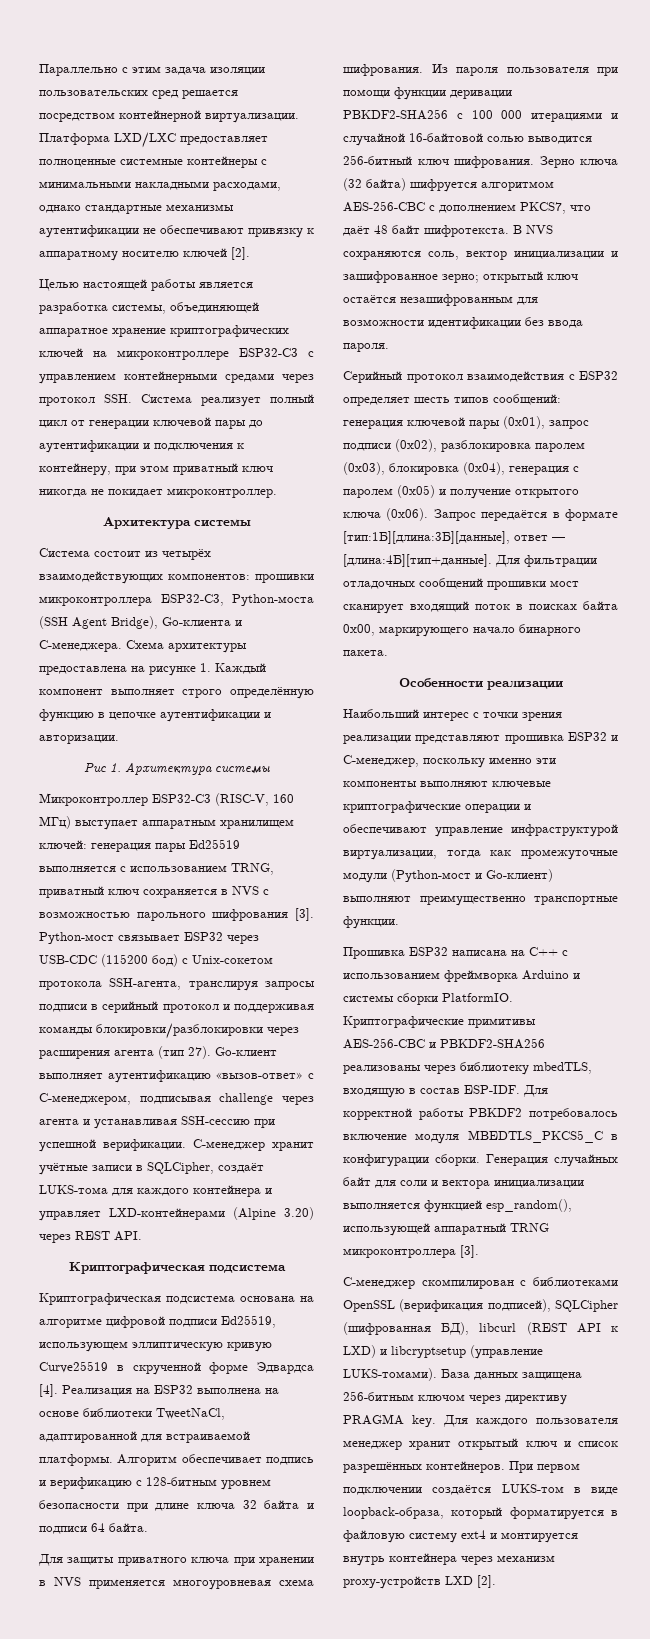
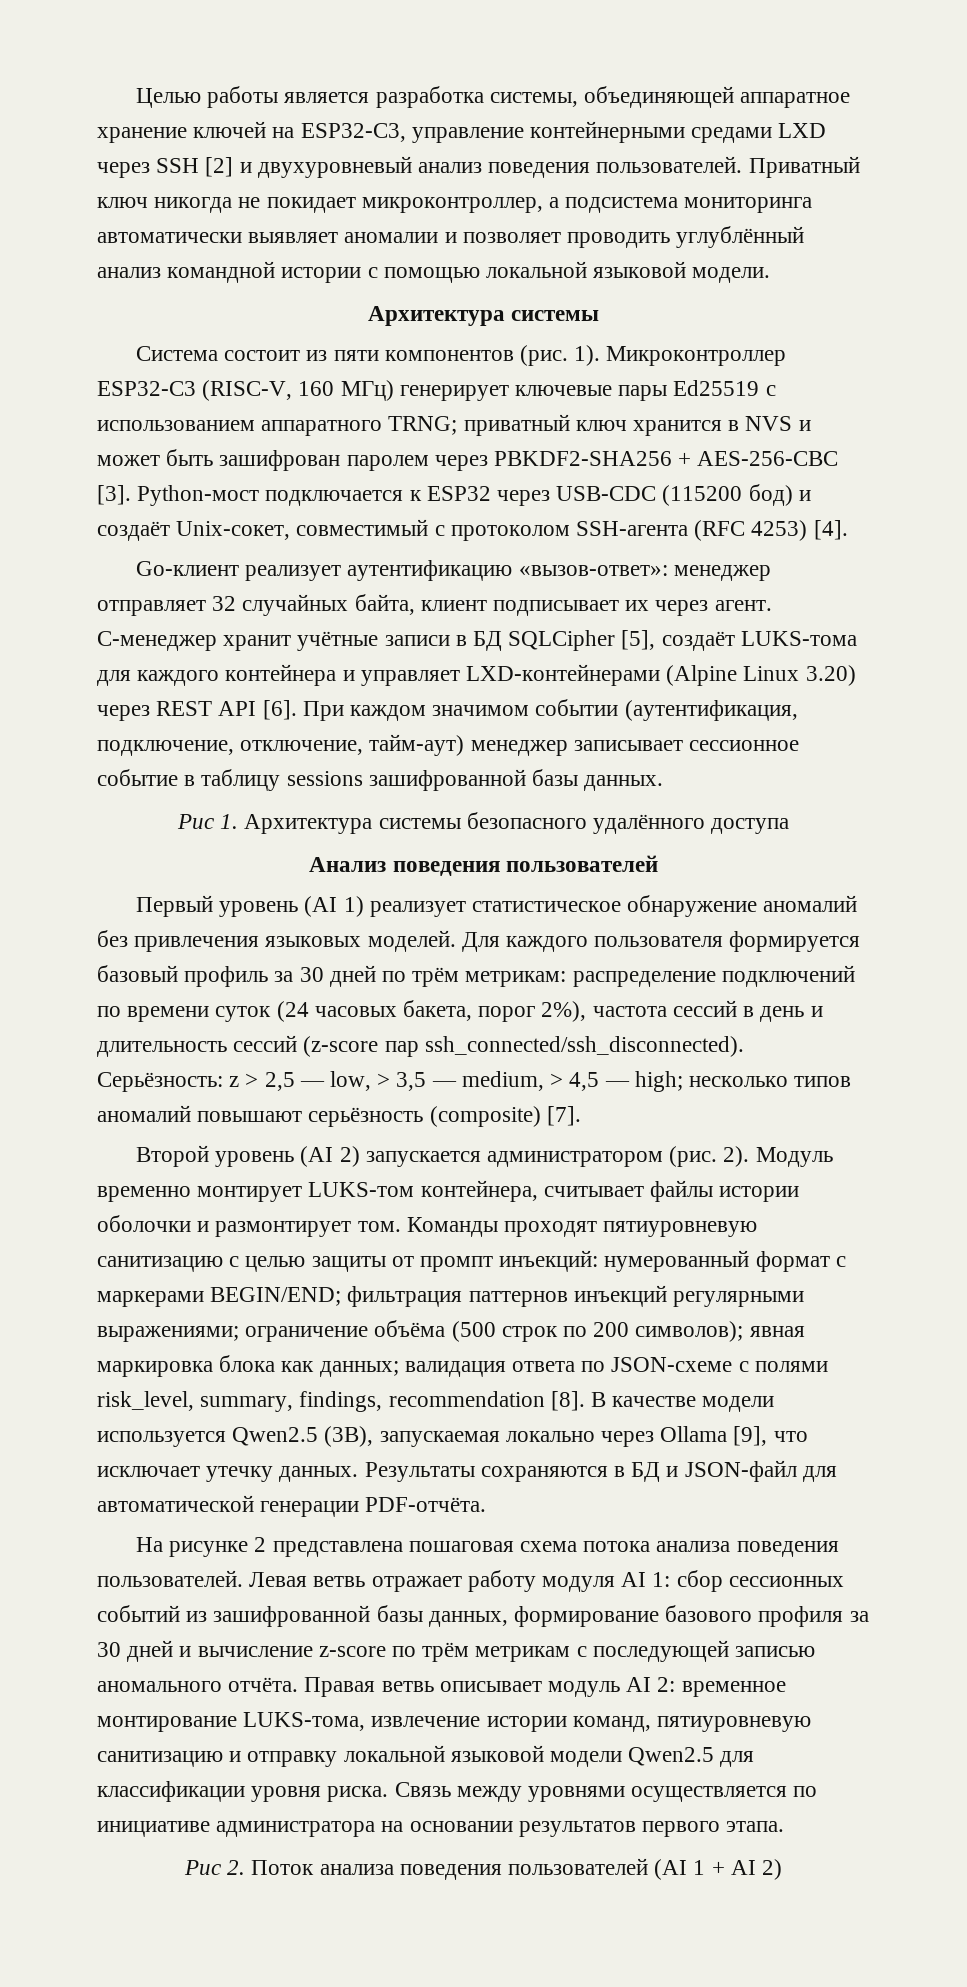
- Параллельно с этим задача изоляции пользовательских сред решается посредством контейнерной виртуализации. Платформа LXD/LXC предоставляет полноценные системные контейнеры с минимальными накладными расходами, однако стандартные механизмы аутентификации не обеспечивают привязку к аппаратному носителю ключей [2].
- Целью настоящей работы является разработка системы, объединяющей аппаратное хранение криптографических ключей на микроконтроллере ESP32-C3 с управлением контейнерными средами через протокол SSH. Система реализует полный цикл от генерации ключевой пары до аутентификации и подключения к контейнеру, при этом приватный ключ никогда не покидает микроконтроллер.
+ Целью работы является разработка системы, объединяющей аппаратное хранение ключей на ESP32-C3, управление контейнерными средами LXD через SSH [2] и двухуровневый анализ поведения пользователей. Приватный ключ никогда не покидает микроконтроллер, а подсистема мониторинга автоматически выявляет аномалии и позволяет проводить углублённый анализ командной истории с помощью локальной языковой модели.
- Система состоит из четырёх взаимодействующих компонентов: прошивки микроконтроллера ESP32-C3, Python-моста (SSH Agent Bridge), Go-клиента и C-менеджера. Схема архитектуры предоставлена на рисунке 1. Каждый компонент выполняет строго определённую функцию в цепочке аутентификации и авторизации.
- Рис 1. Архитектура системы
- Микроконтроллер ESP32-C3 (RISC-V, 160 МГц) выступает аппаратным хранилищем ключей: генерация пары Ed25519 выполняется с использованием TRNG, приватный ключ сохраняется в NVS с возможностью парольного шифрования [3]. Python-мост связывает ESP32 через USB-CDC (115200 бод) с Unix-сокетом протокола SSH-агента, транслируя запросы подписи в серийный протокол и поддерживая команды блокировки/разблокировки через расширения агента (тип 27). Go-клиент выполняет аутентификацию «вызов-ответ» с C-менеджером, подписывая challenge через агента и устанавливая SSH-сессию при успешной верификации.
+ Система состоит из пяти компонентов (рис. 1). Микроконтроллер ESP32-C3 (RISC-V, 160 МГц) генерирует ключевые пары Ed25519 с использованием аппаратного TRNG; приватный ключ хранится в NVS и может быть зашифрован паролем через PBKDF2-SHA256 + AES-256-CBC [3]. Python-мост подключается к ESP32 через USB-CDC (115200 бод) и создаёт Unix-сокет, совместимый с протоколом SSH-агента (RFC 4253) [4].
+ Go-клиент реализует аутентификацию «вызов-ответ»: менеджер отправляет 32 случайных байта, клиент подписывает их через агент.
- C-менеджер хранит учётные записи в SQLCipher, создаёт LUKS-тома для каждого контейнера и управляет LXD-контейнерами (Alpine 3.20) через REST API.
- Криптографическая подсистема
- Криптографическая подсистема основана на алгоритме цифровой подписи Ed25519, использующем эллиптическую кривую Curve25519 в скрученной форме Эдвардса [4]. Реализация на ESP32 выполнена на основе библиотеки TweetNaCl, адаптированной для встраиваемой платформы. Алгоритм обеспечивает подпись и верификацию с 128-битным уровнем безопасности при длине ключа 32 байта и подписи 64 байта.
- Для защиты приватного ключа при хранении в NVS применяется многоуровневая схема шифрования. Из пароля пользователя при помощи функции деривации PBKDF2-SHA256 с 100 000 итерациями и случайной 16-байтовой солью выводится 256-битный ключ шифрования. Зерно ключа (32 байта) шифруется алгоритмом AES-256-CBC с дополнением PKCS7, что даёт 48 байт шифротекста. В NVS сохраняются соль, вектор инициализации и зашифрованное зерно; открытый ключ остаётся незашифрованным для возможности идентификации без ввода пароля.
- Серийный протокол взаимодействия с ESP32 определяет шесть типов сообщений: генерация ключевой пары (0x01), запрос подписи (0x02), разблокировка паролем (0x03), блокировка (0x04), генерация с паролем (0x05) и получение открытого ключа (0x06). Запрос передаётся в формате [тип:1Б][длина:3Б][данные], ответ — [длина:4Б][тип+данные]. Для фильтрации отладочных сообщений прошивки мост сканирует входящий поток в поисках байта 0x00, маркирующего начало бинарного пакета.
- Особенности реализации
- Наибольший интерес с точки зрения реализации представляют прошивка ESP32 и C-менеджер, поскольку именно эти компоненты выполняют ключевые криптографические операции и обеспечивают управление инфраструктурой виртуализации, тогда как промежуточные модули (Python-мост и Go-клиент) выполняют преимущественно транспортные функции.
- Прошивка ESP32 написана на C++ с использованием фреймворка Arduino и системы сборки PlatformIO. Криптографические примитивы AES-256-CBC и PBKDF2-SHA256 реализованы через библиотеку mbedTLS, входящую в состав ESP-IDF. Для корректной работы PBKDF2 потребовалось включение модуля MBEDTLS_PKCS5_C в конфигурации сборки. Генерация случайных байт для соли и вектора инициализации выполняется функцией esp_random(), использующей аппаратный TRNG микроконтроллера [3].
- C-менеджер скомпилирован с библиотеками OpenSSL (верификация подписей), SQLCipher (шифрованная БД), libcurl (REST API к LXD) и libcryptsetup (управление LUKS-томами). База данных защищена 256-битным ключом через директиву PRAGMA key. Для каждого пользователя менеджер хранит открытый ключ и список разрешённых контейнеров. При первом подключении создаётся LUKS-том в виде loopback-образа, который форматируется в файловую систему ext4 и монтируется внутрь контейнера через механизм proxy-устройств LXD [2].
+ C-менеджер хранит учётные записи в БД SQLCipher [5], создаёт LUKS-тома для каждого контейнера и управляет LXD-контейнерами (Alpine Linux 3.20) через REST API [6]. При каждом значимом событии (аутентификация, подключение, отключение, тайм-аут) менеджер записывает сессионное событие в таблицу sessions зашифрованной базы данных.
+ Рис 1. Архитектура системы безопасного удалённого доступа
+ Анализ поведения пользователей
+ Первый уровень (AI 1) реализует статистическое обнаружение аномалий без привлечения языковых моделей. Для каждого пользователя формируется базовый профиль за 30 дней по трём метрикам: распределение подключений по времени суток (24 часовых бакета, порог 2%), частота сессий в день и длительность сессий (z-score пар ssh_connected/ssh_disconnected). Серьёзность: z > 2,5 — low, > 3,5 — medium, > 4,5 — high; несколько типов аномалий повышают серьёзность (composite) [7].
+ Второй уровень (AI 2) запускается администратором (рис. 2). Модуль временно монтирует LUKS-том контейнера, считывает файлы истории оболочки и размонтирует том. Команды проходят пятиуровневую санитизацию с целью защиты от промпт инъекций: нумерованный формат с маркерами BEGIN/END; фильтрация паттернов инъекций регулярными выражениями; ограничение объёма (500 строк по 200 символов); явная маркировка блока как данных; валидация ответа по JSON-схеме с полями risk_level, summary, findings, recommendation [8]. В качестве модели используется Qwen2.5 (3B), запускаемая локально через Ollama [9], что исключает утечку данных. Результаты сохраняются в БД и JSON-файл для автоматической генерации PDF-отчёта.
+ На рисунке 2 представлена пошаговая схема потока анализа поведения пользователей. Левая ветвь отражает работу модуля AI 1: сбор сессионных событий из зашифрованной базы данных, формирование базового профиля за 30 дней и вычисление z-score по трём метрикам с последующей записью аномального отчёта. Правая ветвь описывает модуль AI 2: временное монтирование LUKS-тома, извлечение истории команд, пятиуровневую санитизацию и отправку локальной языковой модели Qwen2.5 для классификации уровня риска. Связь между уровнями осуществляется по инициативе администратора на основании результатов первого этапа.
+ Рис 2. Поток анализа поведения пользователей (AI 1 + AI 2)

